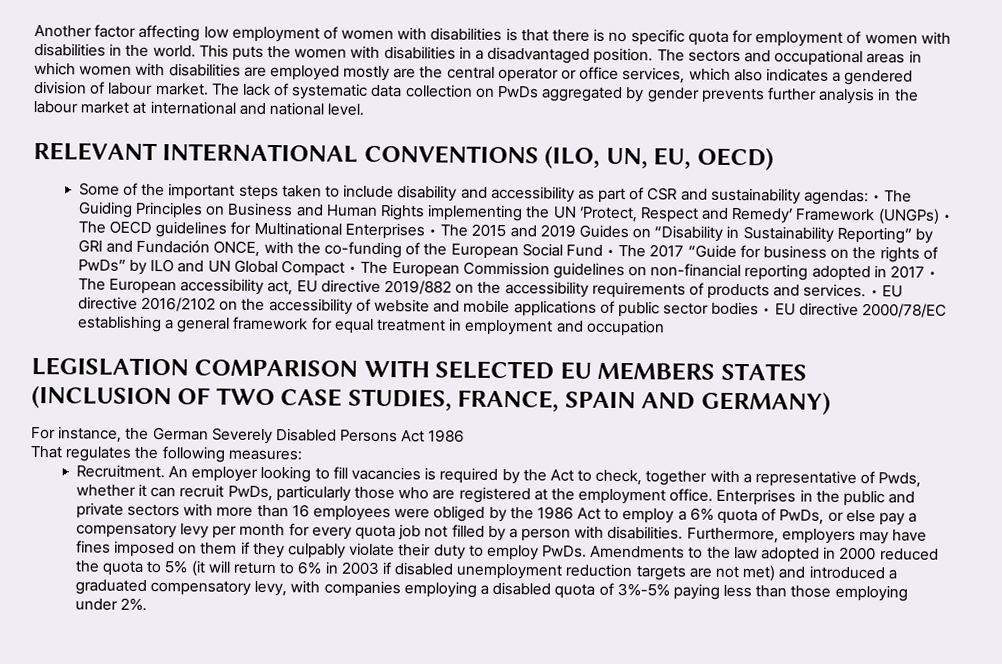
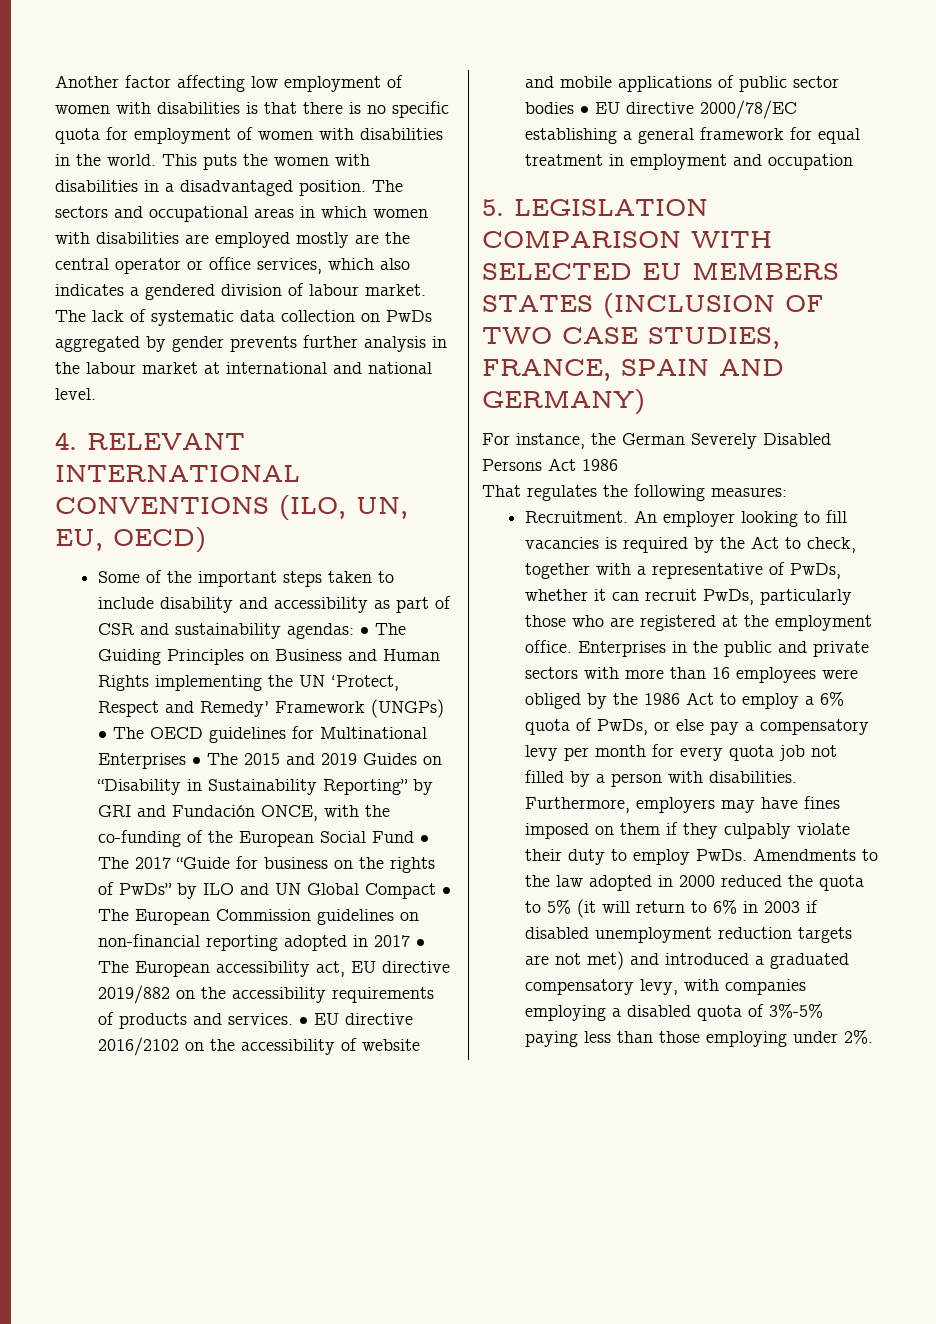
- RELEVANT INTERNATIONAL CONVENTIONS (ILO, UN, EU, OECD)
+ 4. RELEVANT INTERNATIONAL CONVENTIONS (ILO, UN, EU, OECD)
- LEGISLATION COMPARISON WITH SELECTED EU MEMBERS STATES (INCLUSION OF TWO CASE STUDIES, FRANCE, SPAIN AND GERMANY)
+ 5. LEGISLATION COMPARISON WITH SELECTED EU MEMBERS STATES (INCLUSION OF TWO CASE STUDIES, FRANCE, SPAIN AND GERMANY)
- An employer looking to fill vacancies is required by the Act to check, together with a representative of Pwds, whether it can recruit PwDs, particularly those who are registered at the employment office.
+ An employer looking to fill vacancies is required by the Act to check, together with a representative of PwDs, whether it can recruit PwDs, particularly those who are registered at the employment office.

